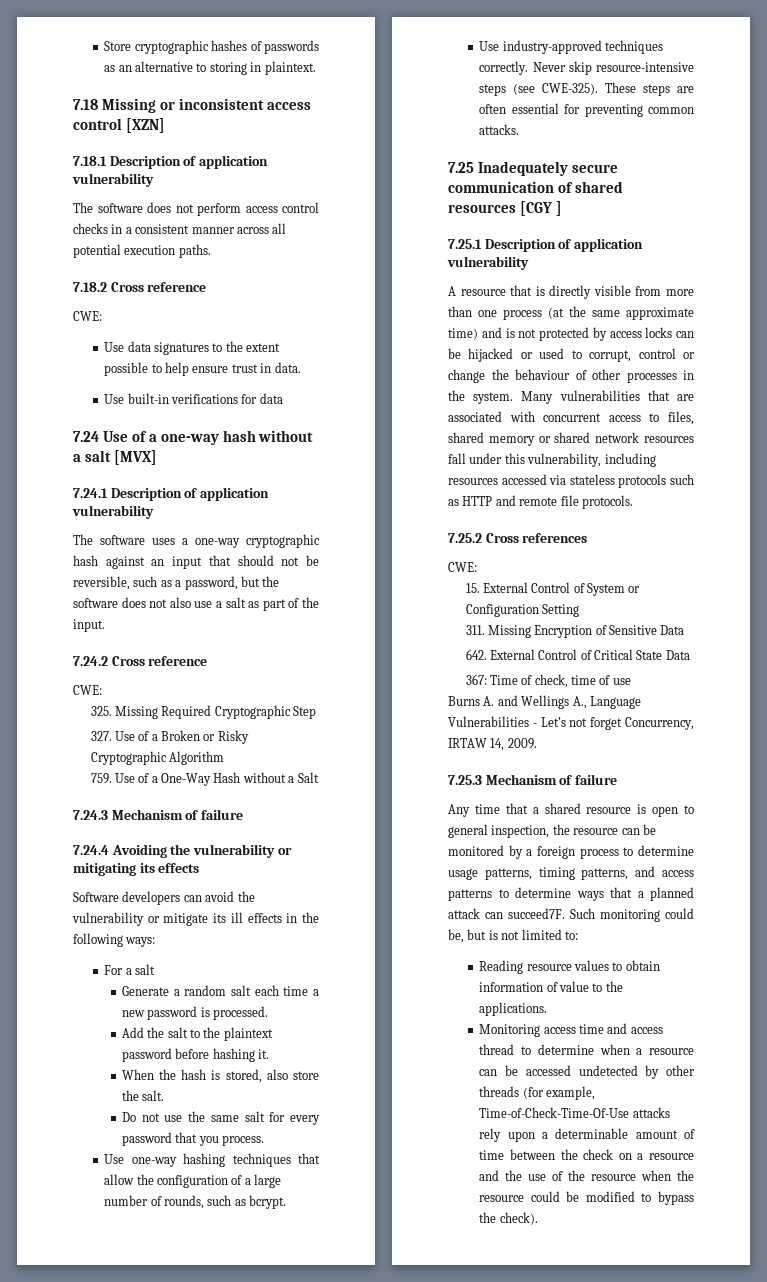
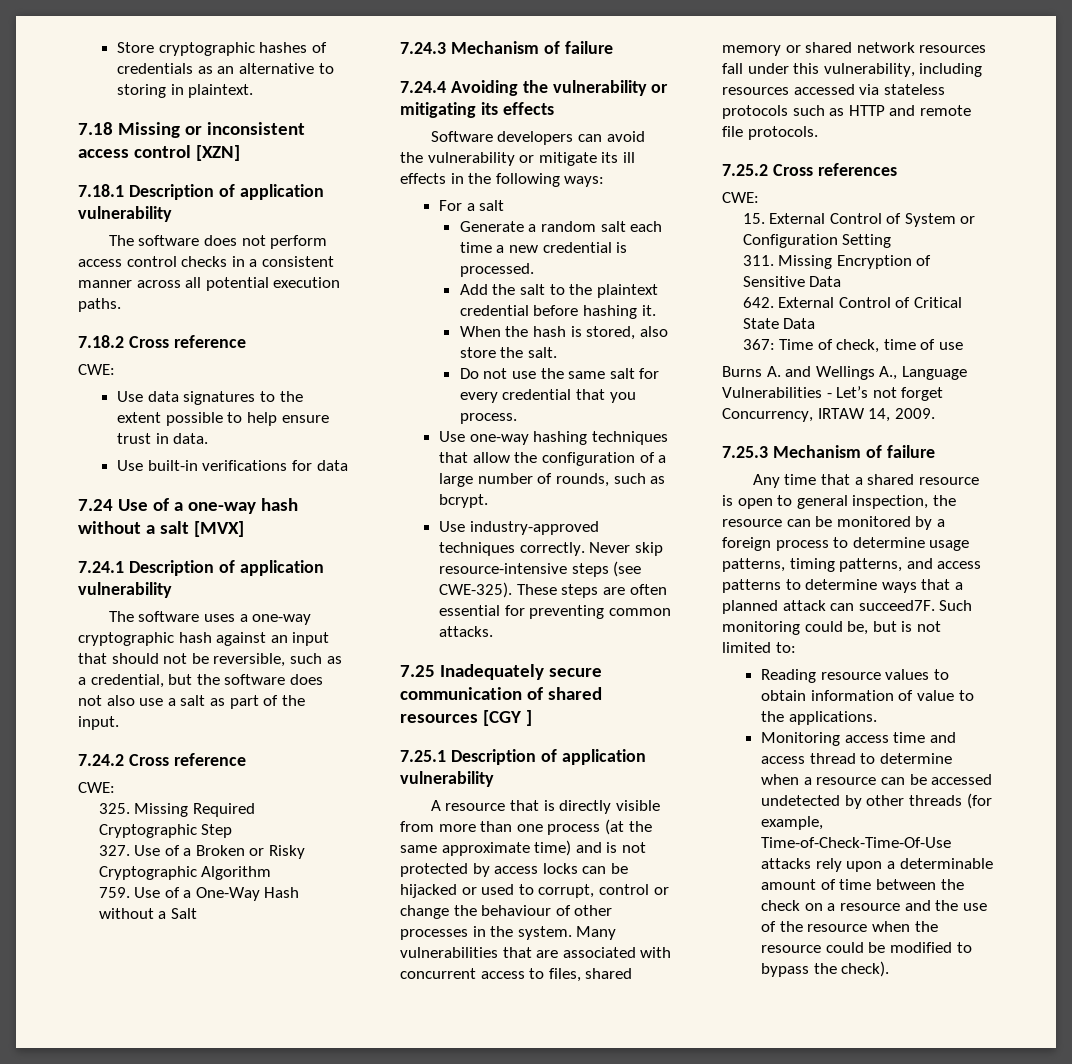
- Store cryptographic hashes of passwords as an alternative to storing in plaintext.
+ Store cryptographic hashes of credentials as an alternative to storing in plaintext.
- The software uses a one-way cryptographic hash against an input that should not be reversible, such as a password, but the software does not also use a salt as part of the input.
+ The software uses a one-way cryptographic hash against an input that should not be reversible, such as a credential, but the software does not also use a salt as part of the input.
- Generate a random salt each time a new password is processed.
+ Generate a random salt each time a new credential is processed.
- Add the salt to the plaintext password before hashing it.
+ Add the salt to the plaintext credential before hashing it.
- Do not use the same salt for every password that you process.
+ Do not use the same salt for every credential that you process.

